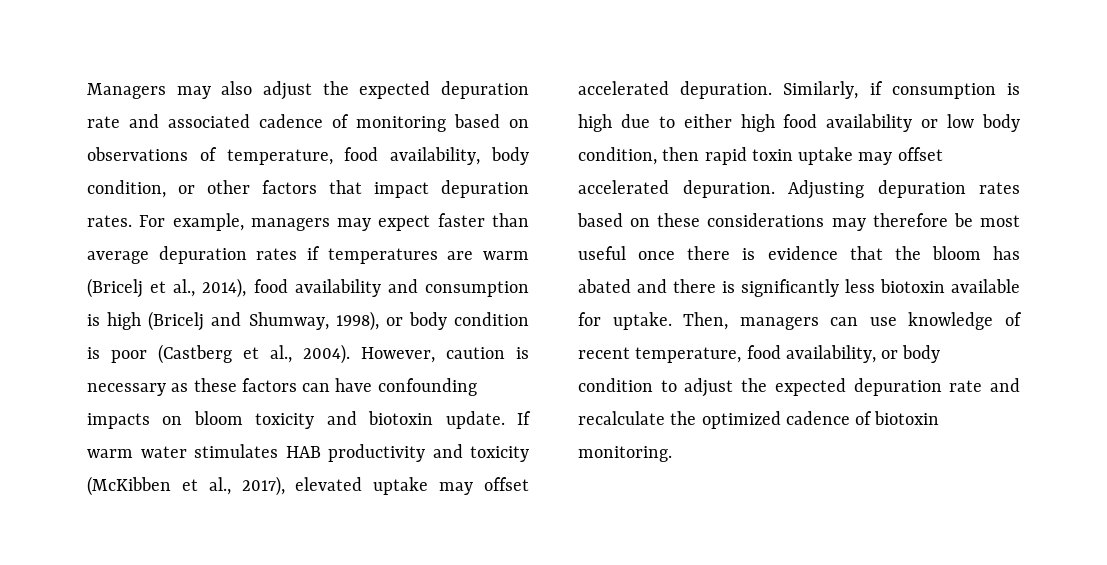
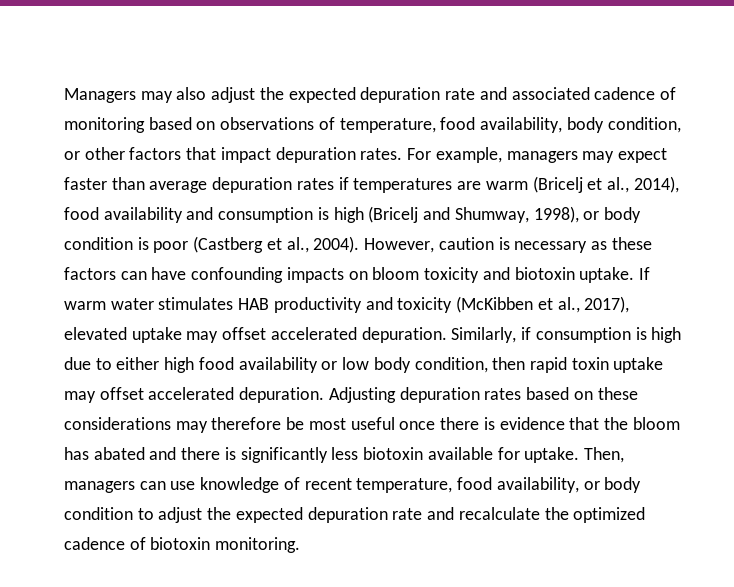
- However, caution is necessary as these factors can have confounding impacts on bloom toxicity and biotoxin update.
+ However, caution is necessary as these factors can have confounding impacts on bloom toxicity and biotoxin uptake.

